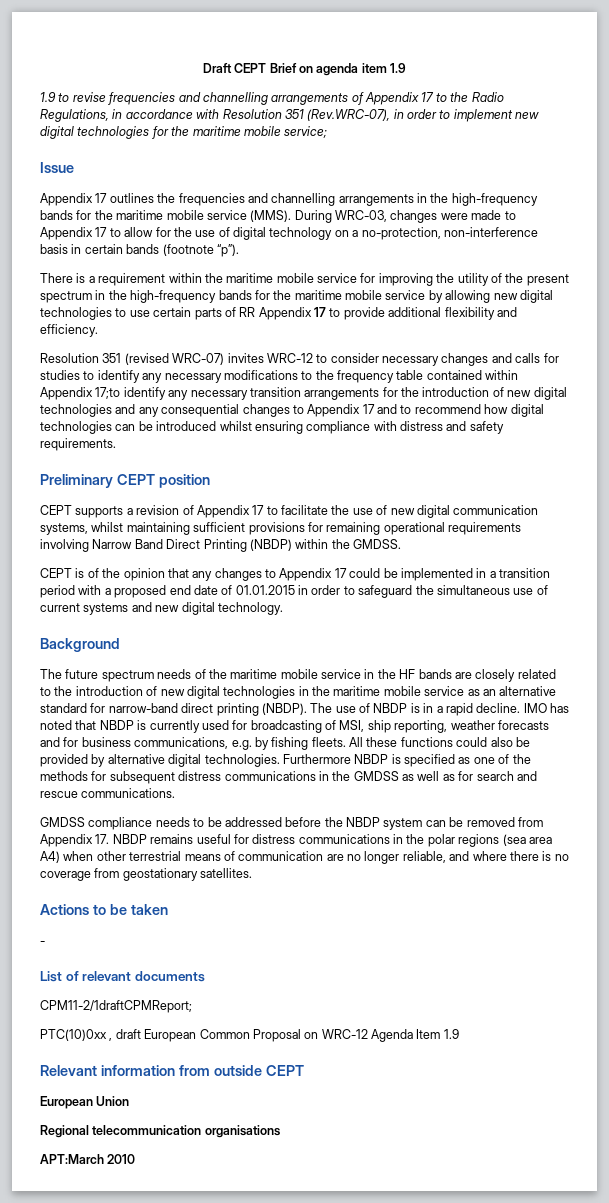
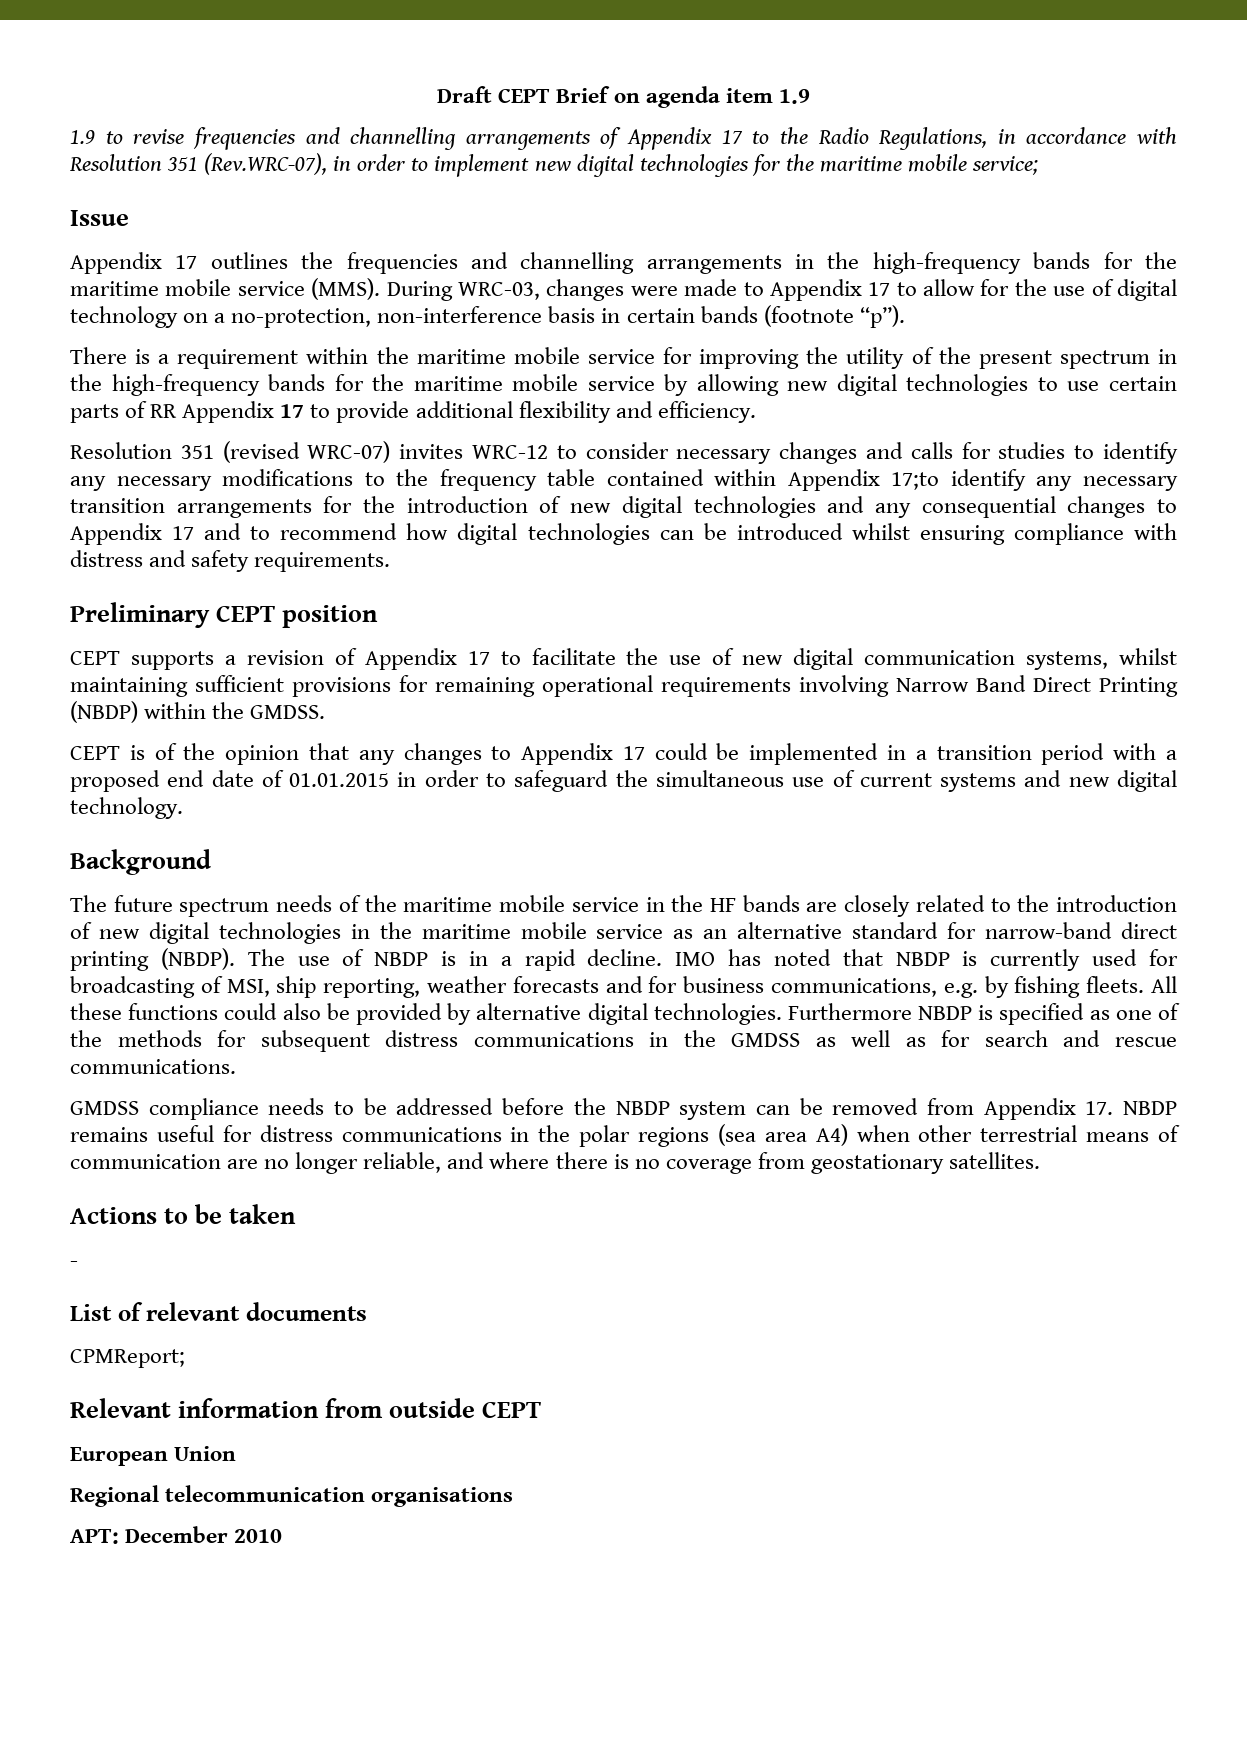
- CPM11-2/1draftCPMReport;
- PTC(10)0xx , draft European Common Proposal on WRC-12 Agenda Item 1.9
+ CPMReport;
- APT:March 2010
+ APT: December 2010

